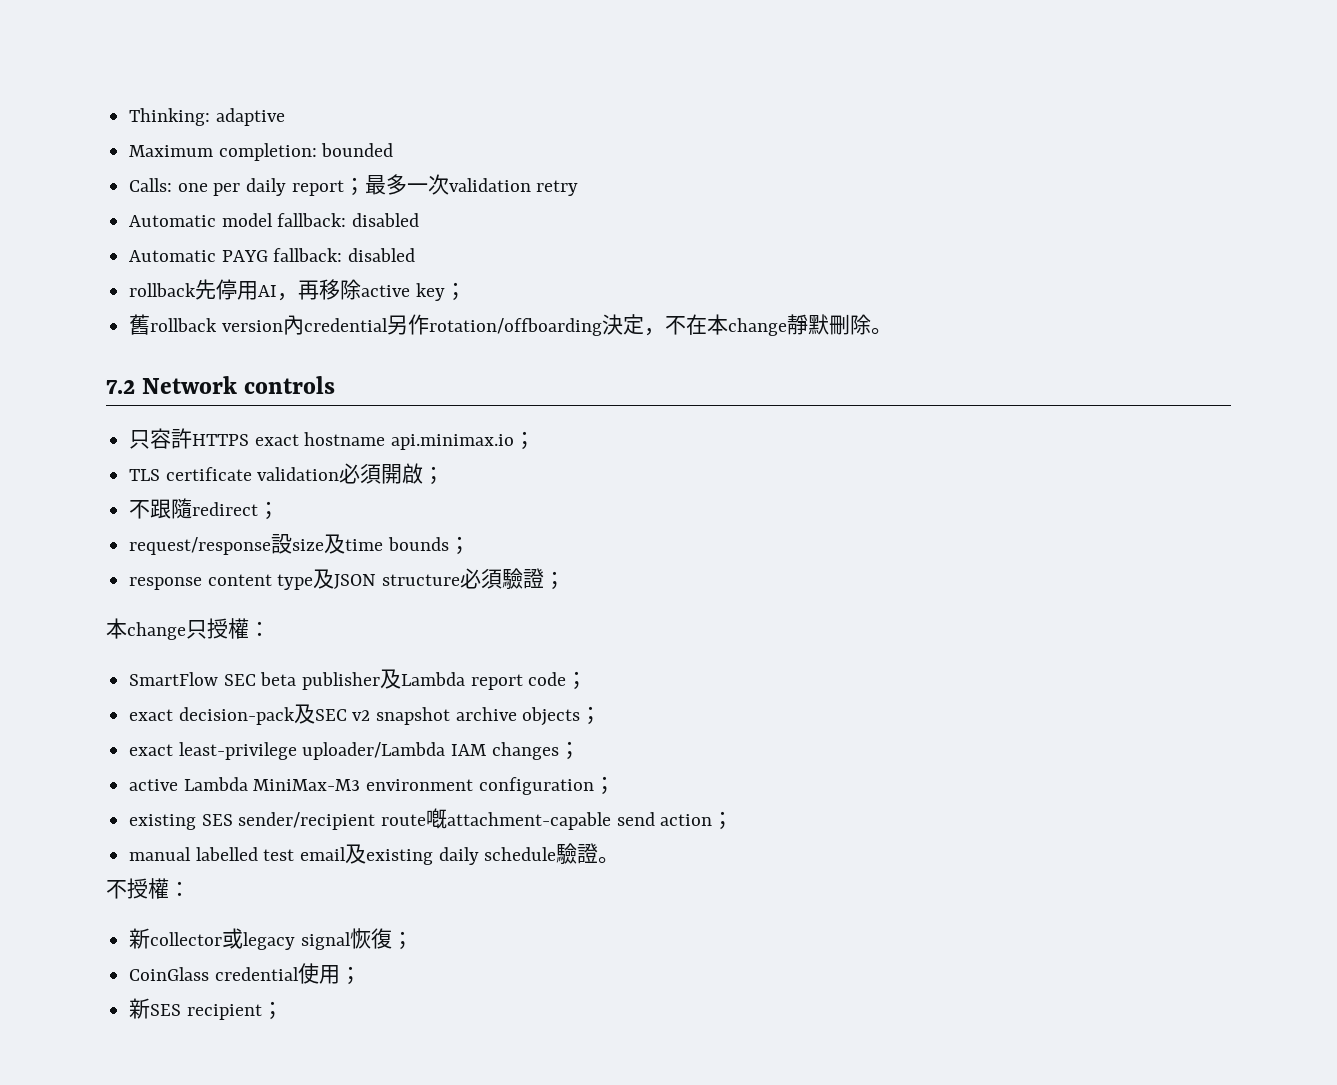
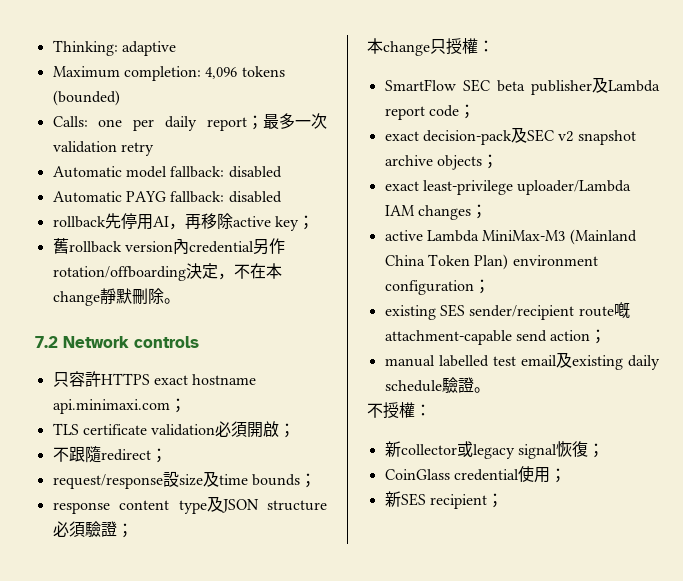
- Maximum completion: bounded
+ Maximum completion: 4,096 tokens (bounded)
- 只容許HTTPS exact hostname api.minimax.io；
+ 只容許HTTPS exact hostname api.minimaxi.com；
- active Lambda MiniMax-M3 environment configuration；
+ active Lambda MiniMax-M3 (Mainland China Token Plan) environment configuration；

